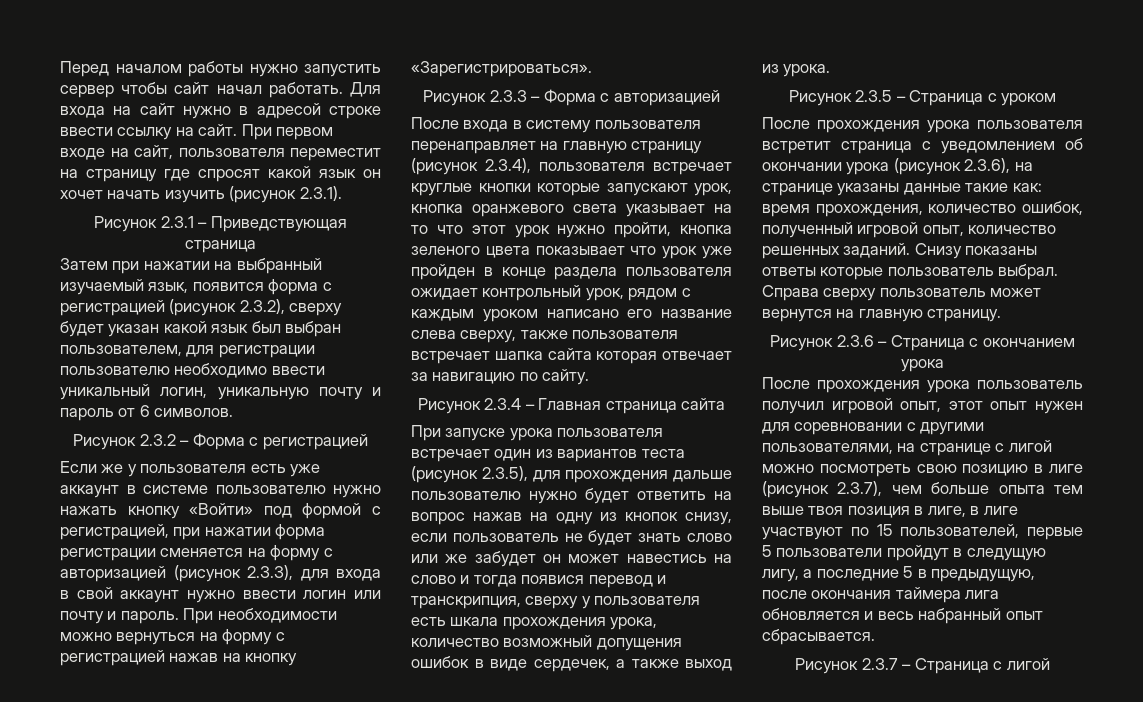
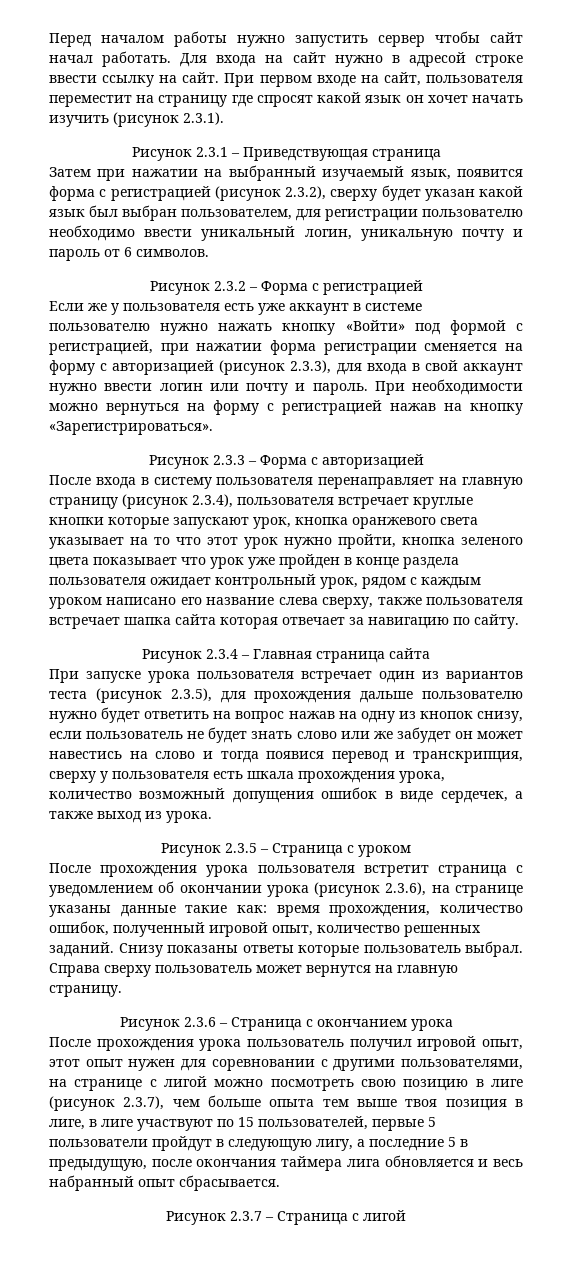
- После прохождения урока пользователь получил игровой опыт, этот опыт нужен для соревновании с другими пользователями, на странице с лигой можно посмотреть свою позицию в лиге (рисунок 2.3.7), чем больше опыта тем выше твоя позиция в лиге, в лиге участвуют по 15 пользователей, первые 5 пользователи пройдут в следущую лигу, а последние 5 в предыдущую, после окончания таймера лига обновляется и весь набранный опыт сбрасывается.
+ После прохождения урока пользователь получил игровой опыт, этот опыт нужен для соревновании с другими пользователями, на странице с лигой можно посмотреть свою позицию в лиге (рисунок 2.3.7), чем больше опыта тем выше твоя позиция в лиге, в лиге участвуют по 15 пользователей, первые 5 пользователи пройдут в следующую лигу, а последние 5 в предыдущую, после окончания таймера лига обновляется и весь набранный опыт сбрасывается.

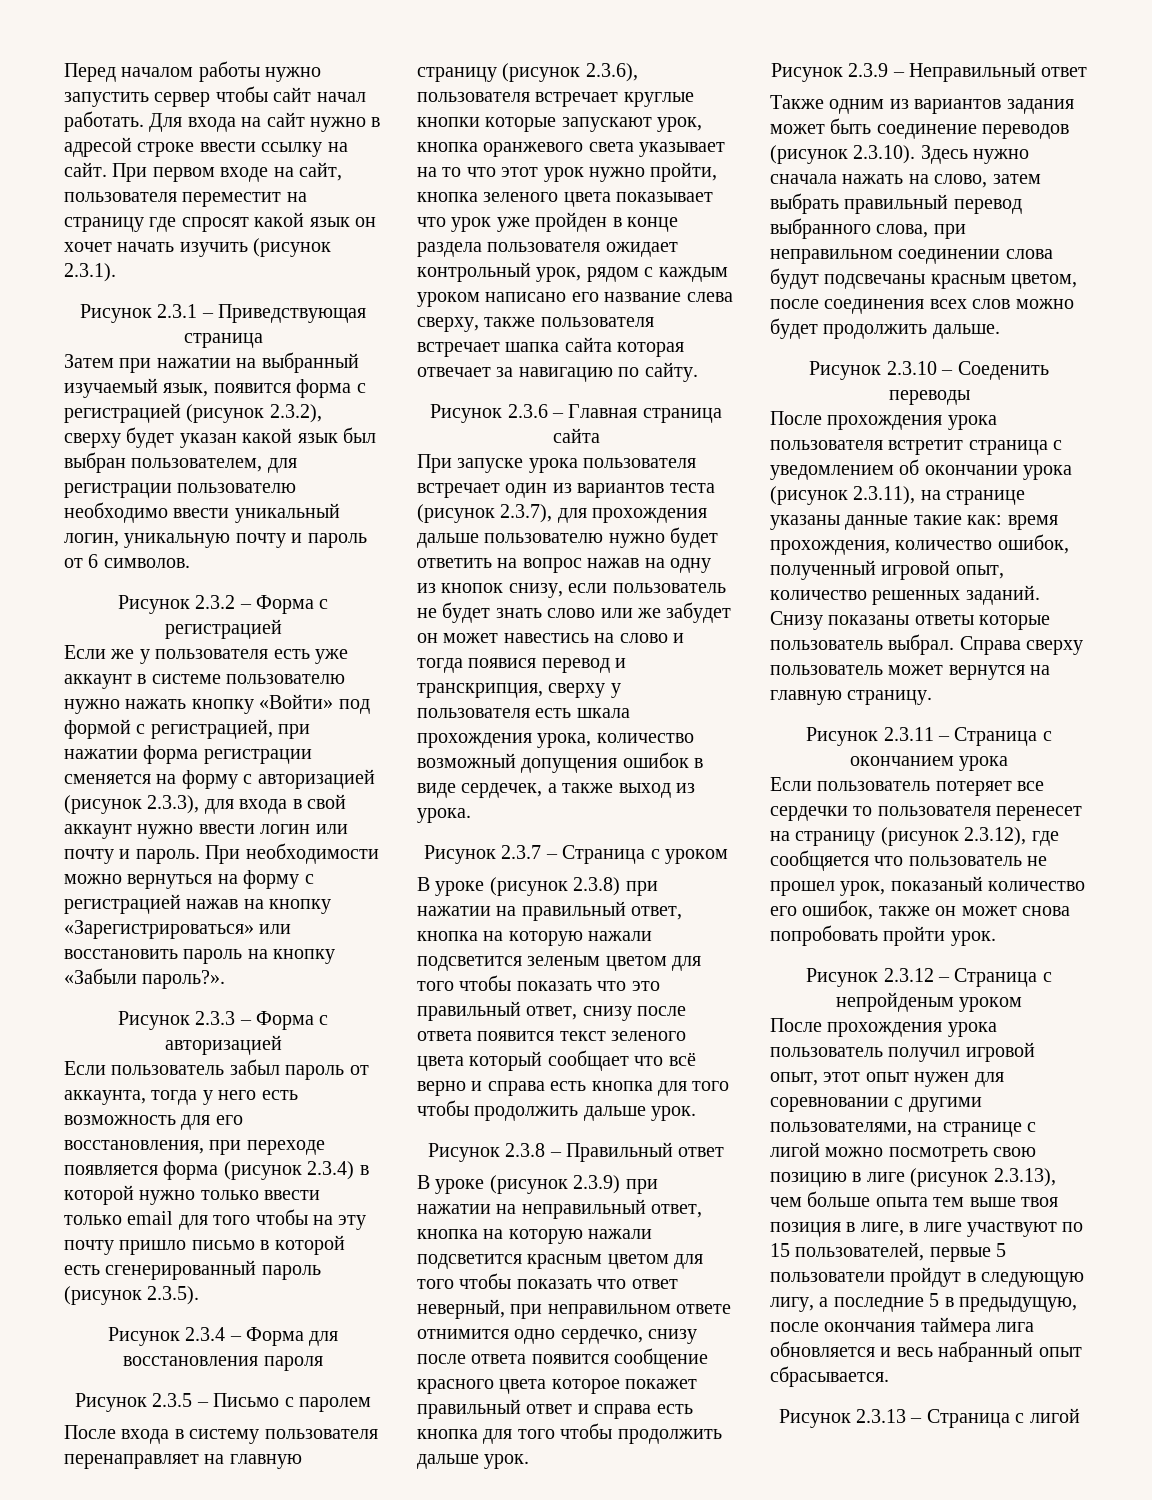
- При необходимости можно вернуться на форму с регистрацией нажав на кнопку «Зарегистрироваться».
+ При необходимости можно вернуться на форму с регистрацией нажав на кнопку «Зарегистрироваться» или восстановить пароль на кнопку «Забыли пароль?».
+ Если пользователь забыл пароль от аккаунта, тогда у него есть возможность для его восстановления, при переходе появляется форма (рисунок 2.3.4) в которой нужно только ввести только email для того чтобы на эту почту пришло письмо в которой есть сгенерированный пароль (рисунок 2.3.5).
+ Рисунок 2.3.4 – Форма для восстановления пароля
+ Рисунок 2.3.5 – Письмо с паролем
- После входа в систему пользователя перенаправляет на главную страницу (рисунок 2.3.4), пользователя встречает круглые кнопки которые запускают урок, кнопка оранжевого света указывает на то что этот урок нужно пройти, кнопка зеленого цвета показывает что урок уже пройден в конце раздела пользователя ожидает контрольный урок, рядом с каждым уроком написано его название слева сверху, также пользователя встречает шапка сайта которая отвечает за навигацию по сайту.
+ После входа в систему пользователя перенаправляет на главную страницу (рисунок 2.3.6), пользователя встречает круглые кнопки которые запускают урок, кнопка оранжевого света указывает на то что этот урок нужно пройти, кнопка зеленого цвета показывает что урок уже пройден в конце раздела пользователя ожидает контрольный урок, рядом с каждым уроком написано его название слева сверху, также пользователя встречает шапка сайта которая отвечает за навигацию по сайту.
- Рисунок 2.3.4 – Главная страница сайта
+ Рисунок 2.3.6 – Главная страница сайта
- При запуске урока пользователя встречает один из вариантов теста (рисунок 2.3.5), для прохождения дальше пользователю нужно будет ответить на вопрос нажав на одну из кнопок снизу, если пользователь не будет знать слово или же забудет он может навестись на слово и тогда появися перевод и транскрипция, сверху у пользователя есть шкала прохождения урока, количество возможный допущения ошибок в виде сердечек, а также выход из урока.
+ При запуске урока пользователя встречает один из вариантов теста (рисунок 2.3.7), для прохождения дальше пользователю нужно будет ответить на вопрос нажав на одну из кнопок снизу, если пользователь не будет знать слово или же забудет он может навестись на слово и тогда появися перевод и транскрипция, сверху у пользователя есть шкала прохождения урока, количество возможный допущения ошибок в виде сердечек, а также выход из урока.
- Рисунок 2.3.5 – Страница с уроком
+ Рисунок 2.3.7 – Страница с уроком
+ В уроке (рисунок 2.3.8) при нажатии на правильный ответ, кнопка на которую нажали подсветится зеленым цветом для того чтобы показать что это правильный ответ, снизу после ответа появится текст зеленого цвета который сообщает что всё верно и справа есть кнопка для того чтобы продолжить дальше урок.
+ Рисунок 2.3.8 – Правильный ответ
+ В уроке (рисунок 2.3.9) при нажатии на неправильный ответ, кнопка на которую нажали подсветится красным цветом для того чтобы показать что ответ неверный, при неправильном ответе отнимится одно сердечко, снизу после ответа появится сообщение красного цвета которое покажет правильный ответ и справа есть кнопка для того чтобы продолжить дальше урок.
+ Рисунок 2.3.9 – Неправильный ответ
+ Также одним из вариантов задания может быть соединение переводов (рисунок 2.3.10). Здесь нужно сначала нажать на слово, затем выбрать правильный перевод выбранного слова, при неправильном соединении слова будут подсвечаны красным цветом, после соединения всех слов можно будет продолжить дальше.
+ Рисунок 2.3.10 – Соеденить переводы
- После прохождения урока пользователя встретит страница с уведомлением об окончании урока (рисунок 2.3.6), на странице указаны данные такие как: время прохождения, количество ошибок, полученный игровой опыт, количество решенных заданий.
+ После прохождения урока пользователя встретит страница с уведомлением об окончании урока (рисунок 2.3.11), на странице указаны данные такие как: время прохождения, количество ошибок, полученный игровой опыт, количество решенных заданий.
- Рисунок 2.3.6 – Страница с окончанием урока
+ Рисунок 2.3.11 – Страница с окончанием урока
+ Если пользователь потеряет все сердечки то пользователя перенесет на страницу (рисунок 2.3.12), где сообщяется что пользователь не прошел урок, показаный количество его ошибок, также он может снова попробовать пройти урок.
+ Рисунок 2.3.12 – Страница с непройденым уроком
- После прохождения урока пользователь получил игровой опыт, этот опыт нужен для соревновании с другими пользователями, на странице с лигой можно посмотреть свою позицию в лиге (рисунок 2.3.7), чем больше опыта тем выше твоя позиция в лиге, в лиге участвуют по 15 пользователей, первые 5 пользователи пройдут в следующую лигу, а последние 5 в предыдущую, после окончания таймера лига обновляется и весь набранный опыт сбрасывается.
+ После прохождения урока пользователь получил игровой опыт, этот опыт нужен для соревновании с другими пользователями, на странице с лигой можно посмотреть свою позицию в лиге (рисунок 2.3.13), чем больше опыта тем выше твоя позиция в лиге, в лиге участвуют по 15 пользователей, первые 5 пользователи пройдут в следующую лигу, а последние 5 в предыдущую, после окончания таймера лига обновляется и весь набранный опыт сбрасывается.
- Рисунок 2.3.7 – Страница с лигой
+ Рисунок 2.3.13 – Страница с лигой

